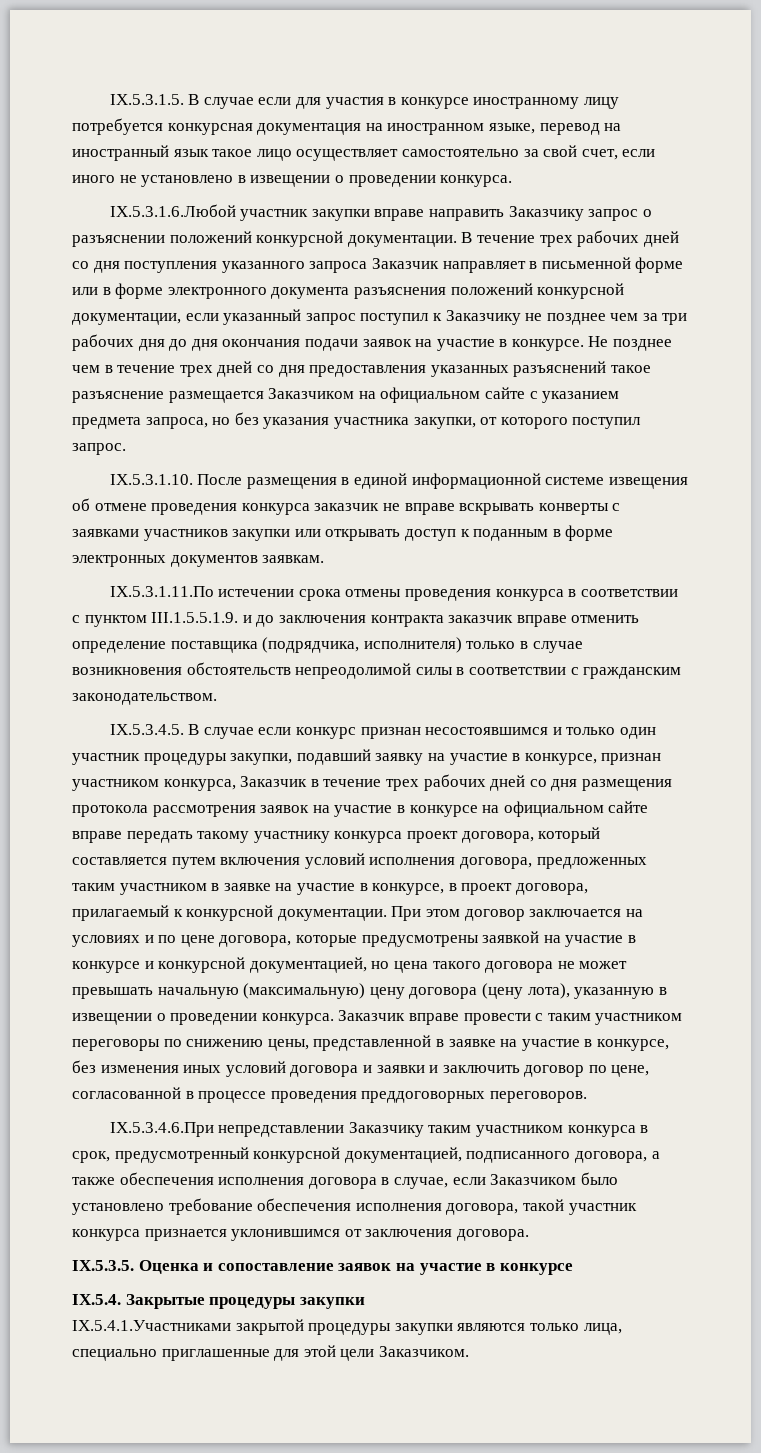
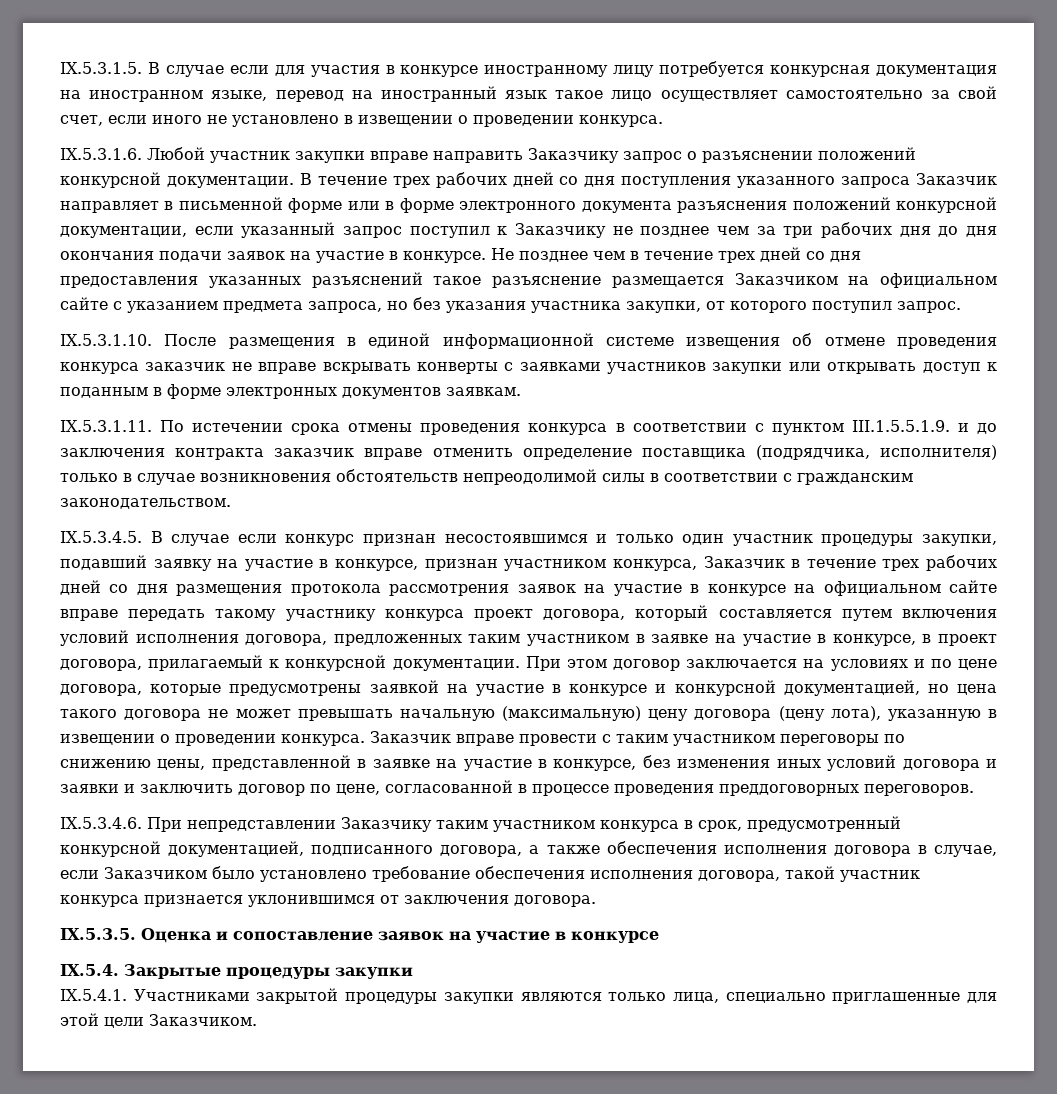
- IX.5.3.1.6.Любой участник закупки вправе направить Заказчику запрос о разъяснении положений конкурсной документации.
+ IX.5.3.1.6. Любой участник закупки вправе направить Заказчику запрос о разъяснении положений конкурсной документации.
- IX.5.3.1.11.По истечении срока отмены проведения конкурса в соответствии с пунктом III.1.5.5.1.9. и до заключения контракта заказчик вправе отменить определение поставщика (подрядчика, исполнителя) только в случае возникновения обстоятельств непреодолимой силы в соответствии с гражданским законодательством.
+ IX.5.3.1.11. По истечении срока отмены проведения конкурса в соответствии с пунктом III.1.5.5.1.9. и до заключения контракта заказчик вправе отменить определение поставщика (подрядчика, исполнителя) только в случае возникновения обстоятельств непреодолимой силы в соответствии с гражданским законодательством.
- IX.5.3.4.6.При непредставлении Заказчику таким участником конкурса в срок, предусмотренный конкурсной документацией, подписанного договора, а также обеспечения исполнения договора в случае, если Заказчиком было установлено требование обеспечения исполнения договора, такой участник конкурса признается уклонившимся от заключения договора.
+ IX.5.3.4.6. При непредставлении Заказчику таким участником конкурса в срок, предусмотренный конкурсной документацией, подписанного договора, а также обеспечения исполнения договора в случае, если Заказчиком было установлено требование обеспечения исполнения договора, такой участник конкурса признается уклонившимся от заключения договора.
- IX.5.4.1.Участниками закрытой процедуры закупки являются только лица, специально приглашенные для этой цели Заказчиком.
+ IX.5.4.1. Участниками закрытой процедуры закупки являются только лица, специально приглашенные для этой цели Заказчиком.

